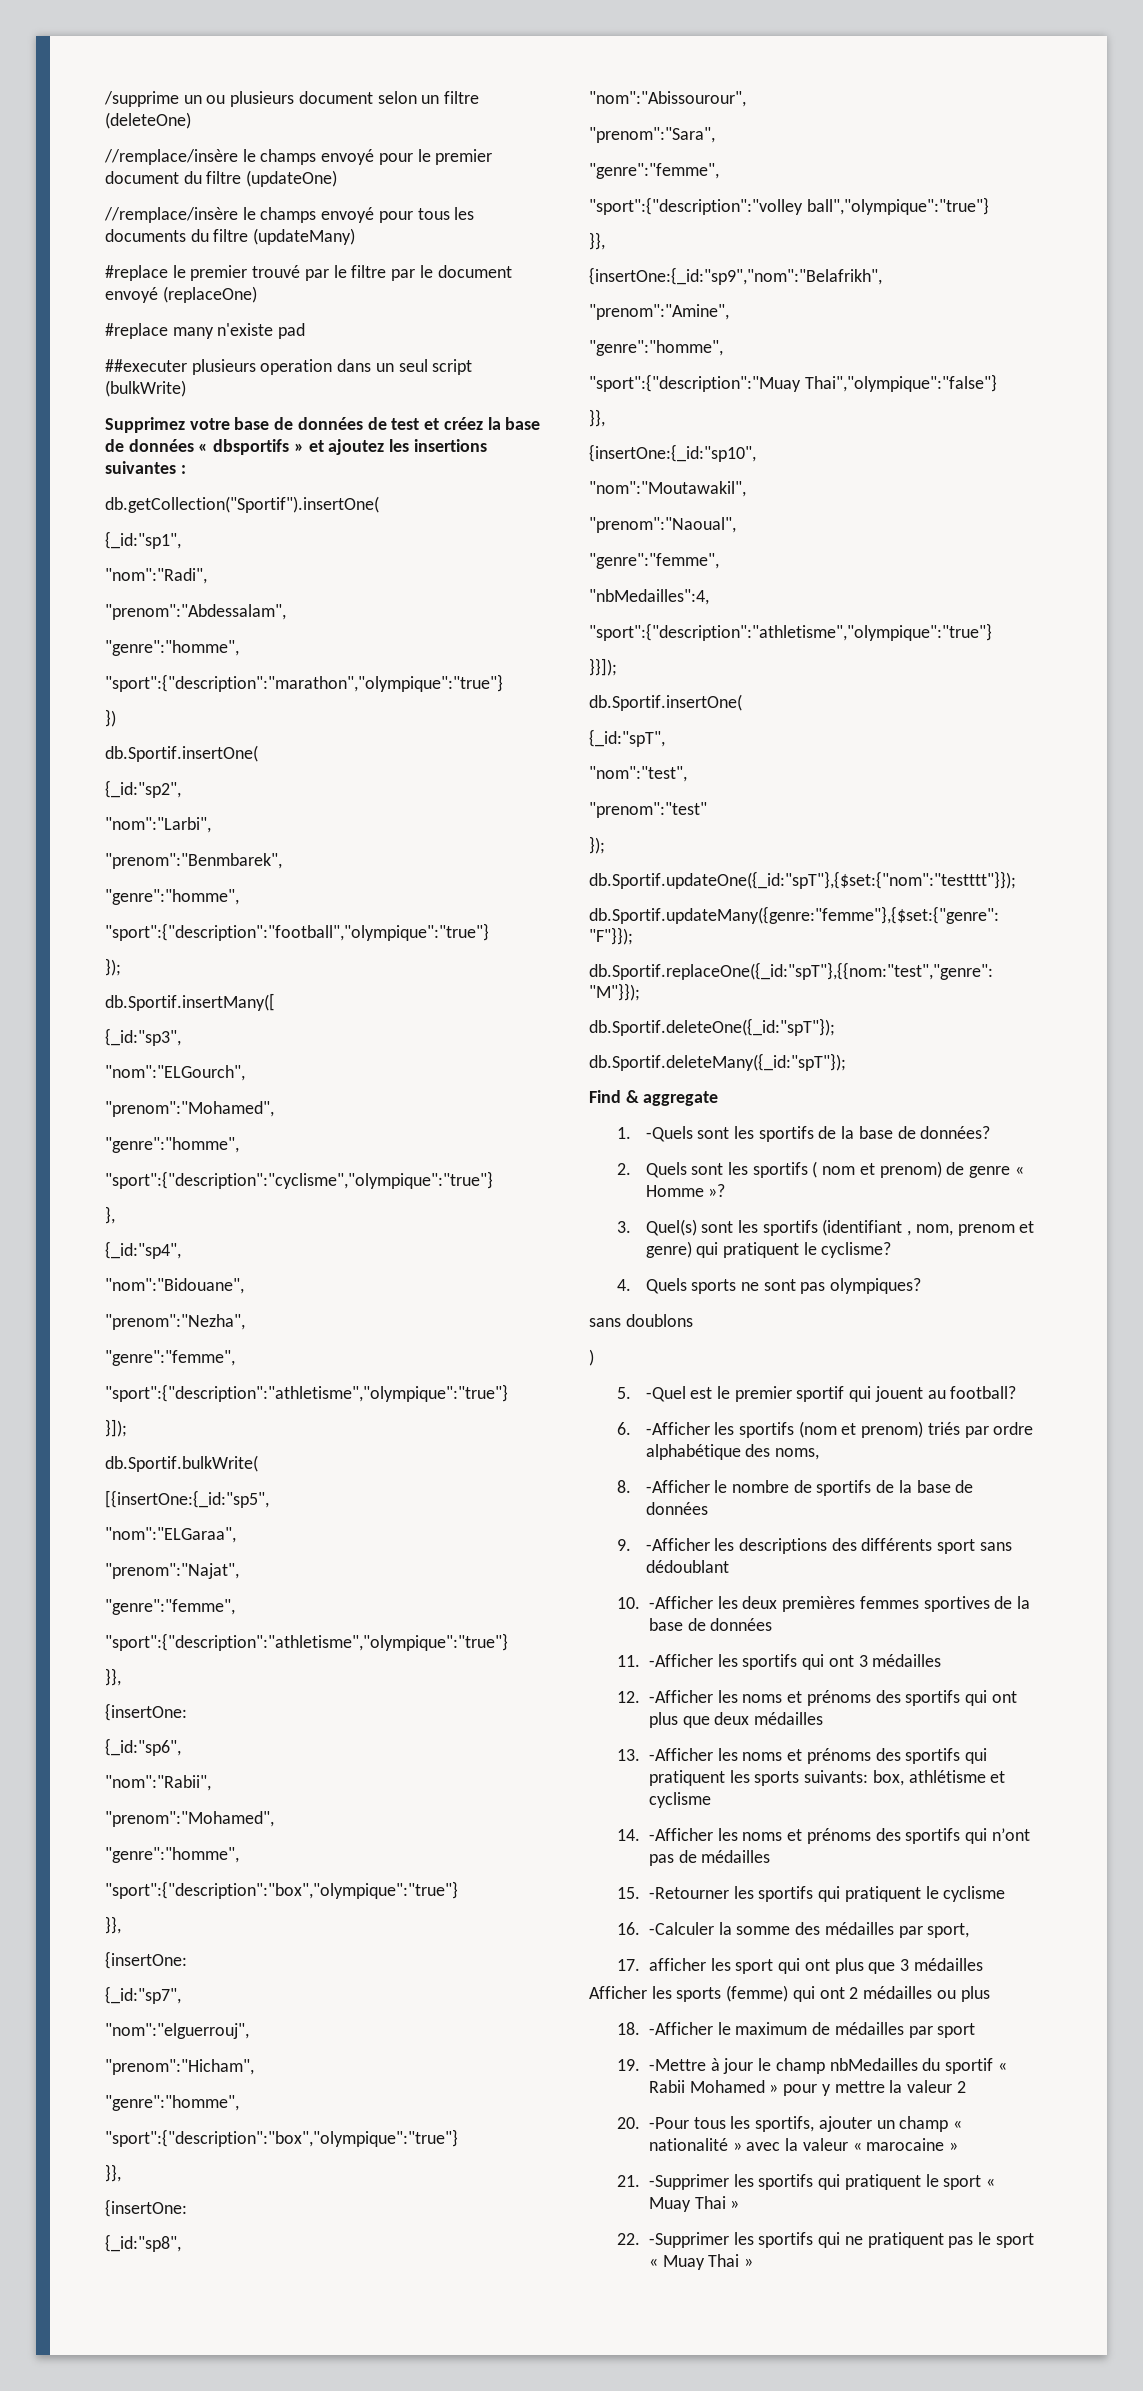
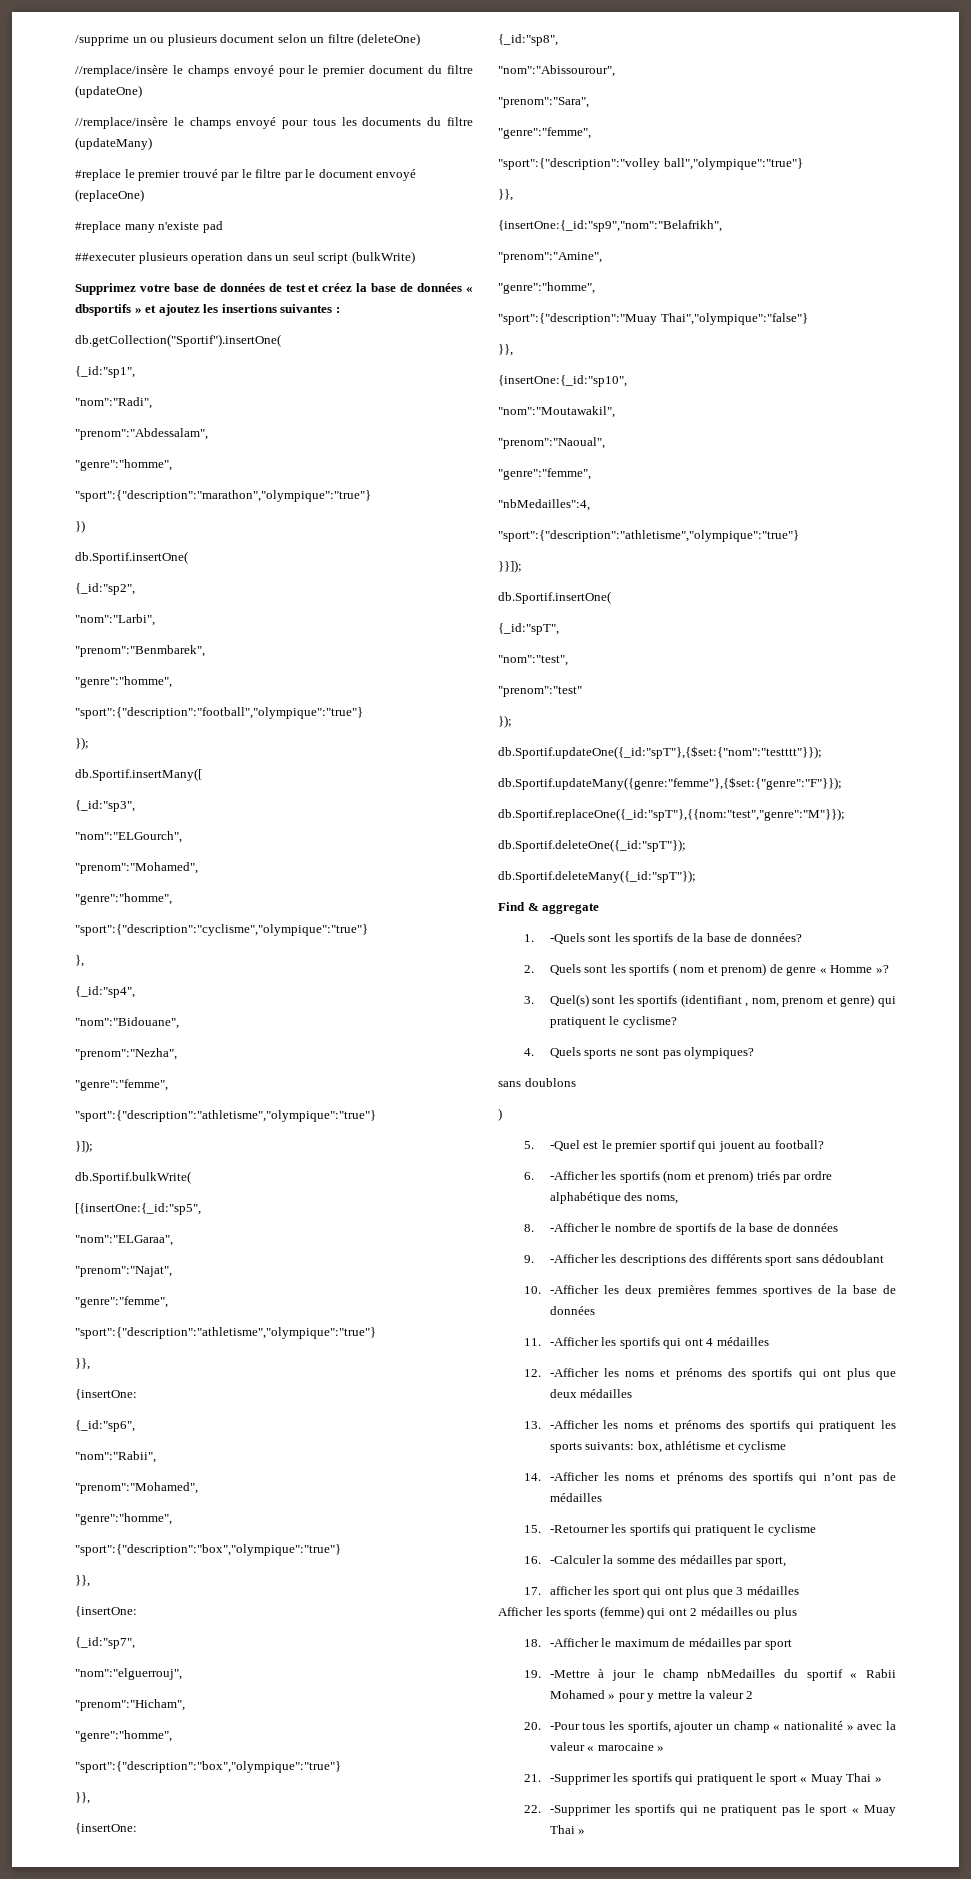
- 11. -Afficher les sportifs qui ont 3 médailles
+ 11. -Afficher les sportifs qui ont 4 médailles

